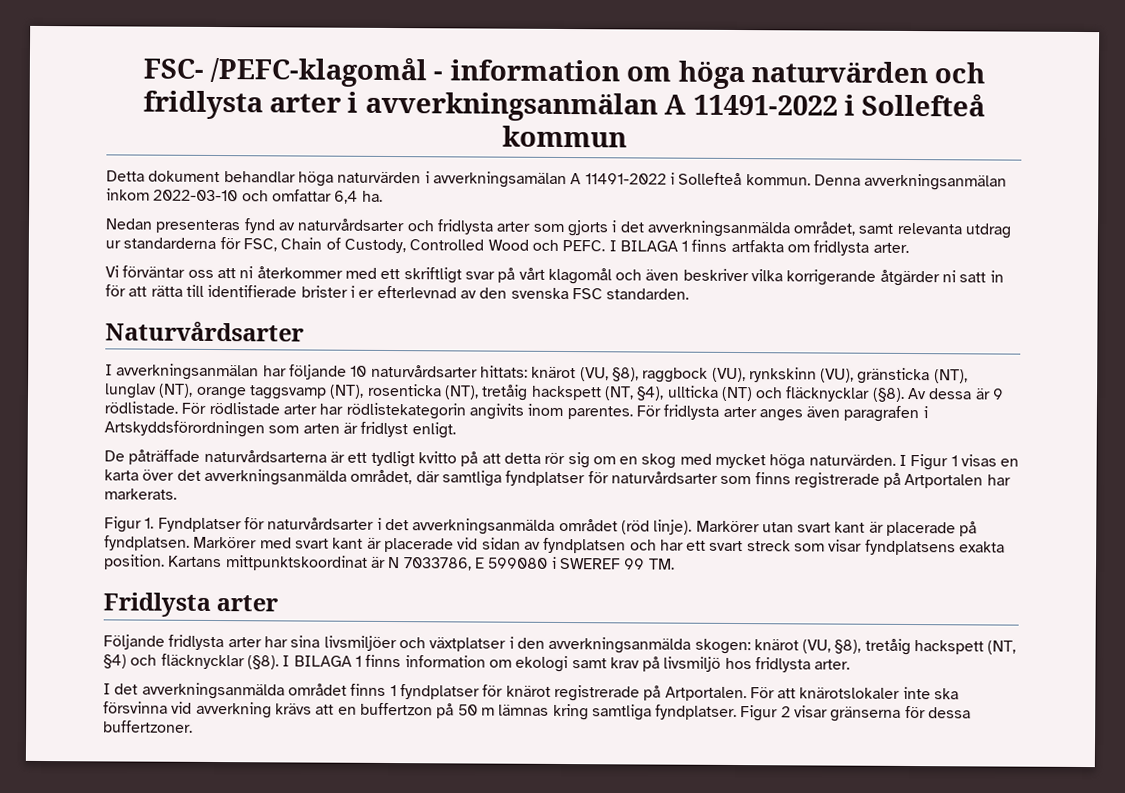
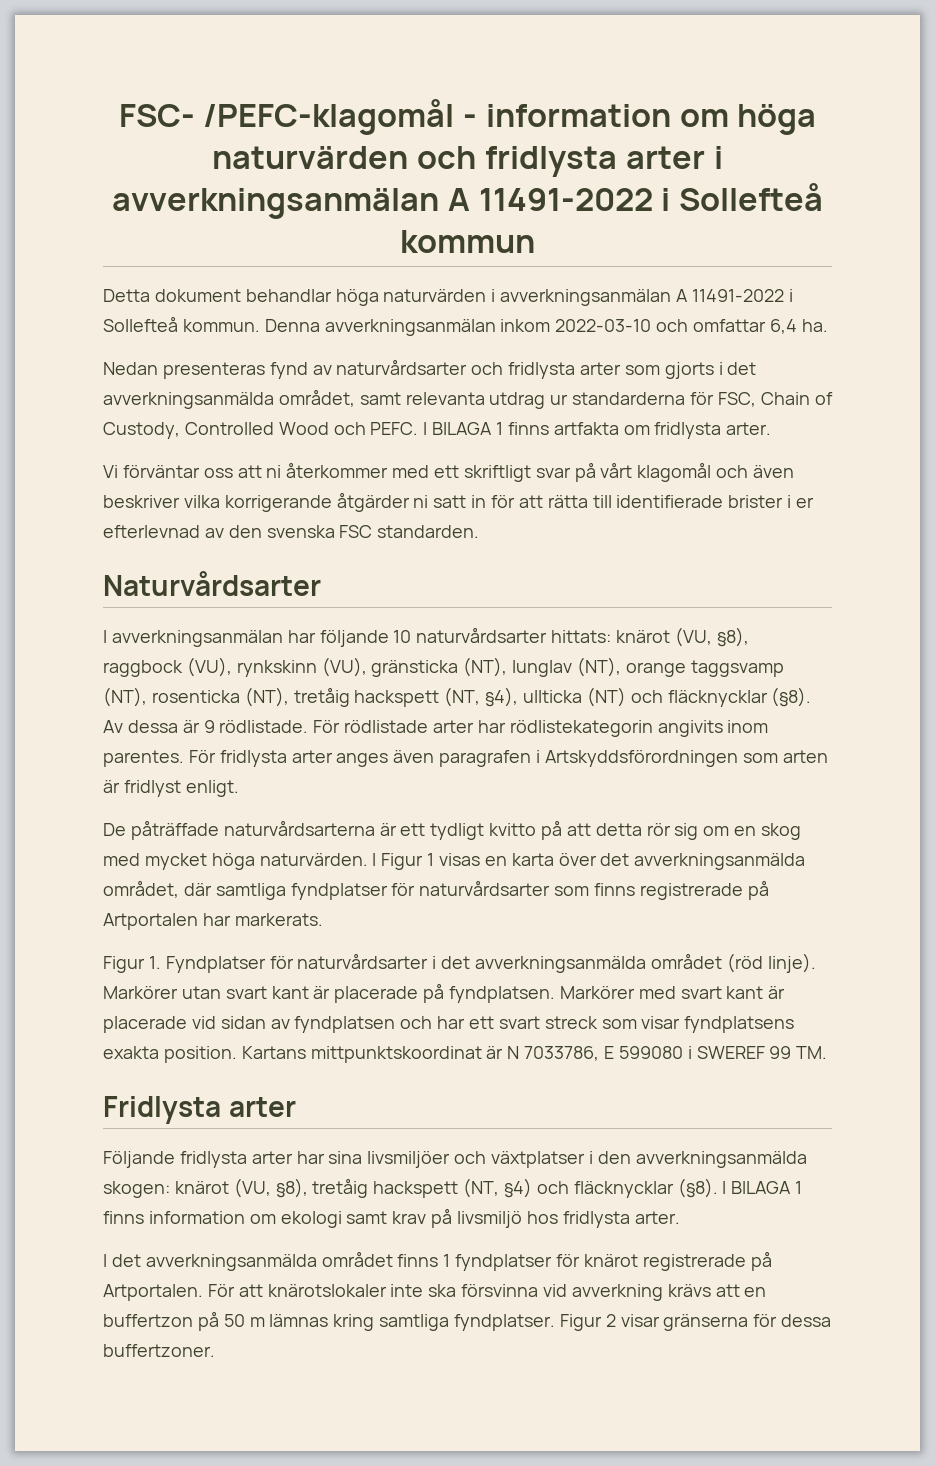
- Detta dokument behandlar höga naturvärden i avverkningsamälan A 11491-2022 i Sollefteå kommun.
+ Detta dokument behandlar höga naturvärden i avverkningsanmälan A 11491-2022 i Sollefteå kommun.

